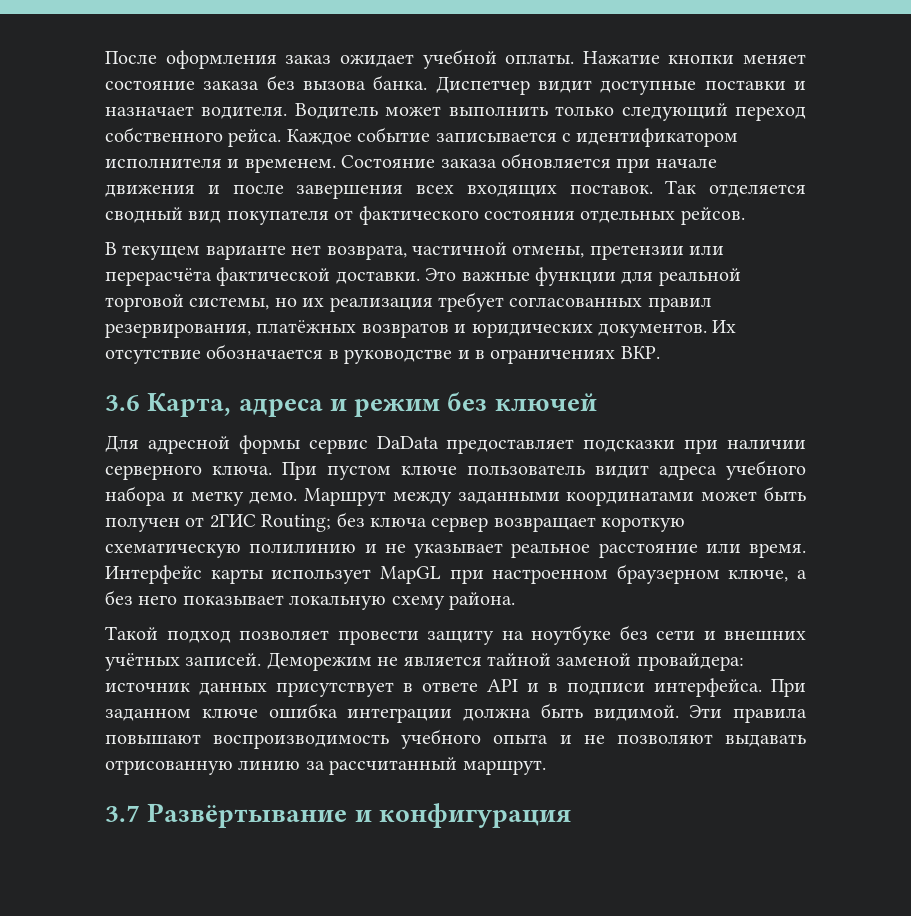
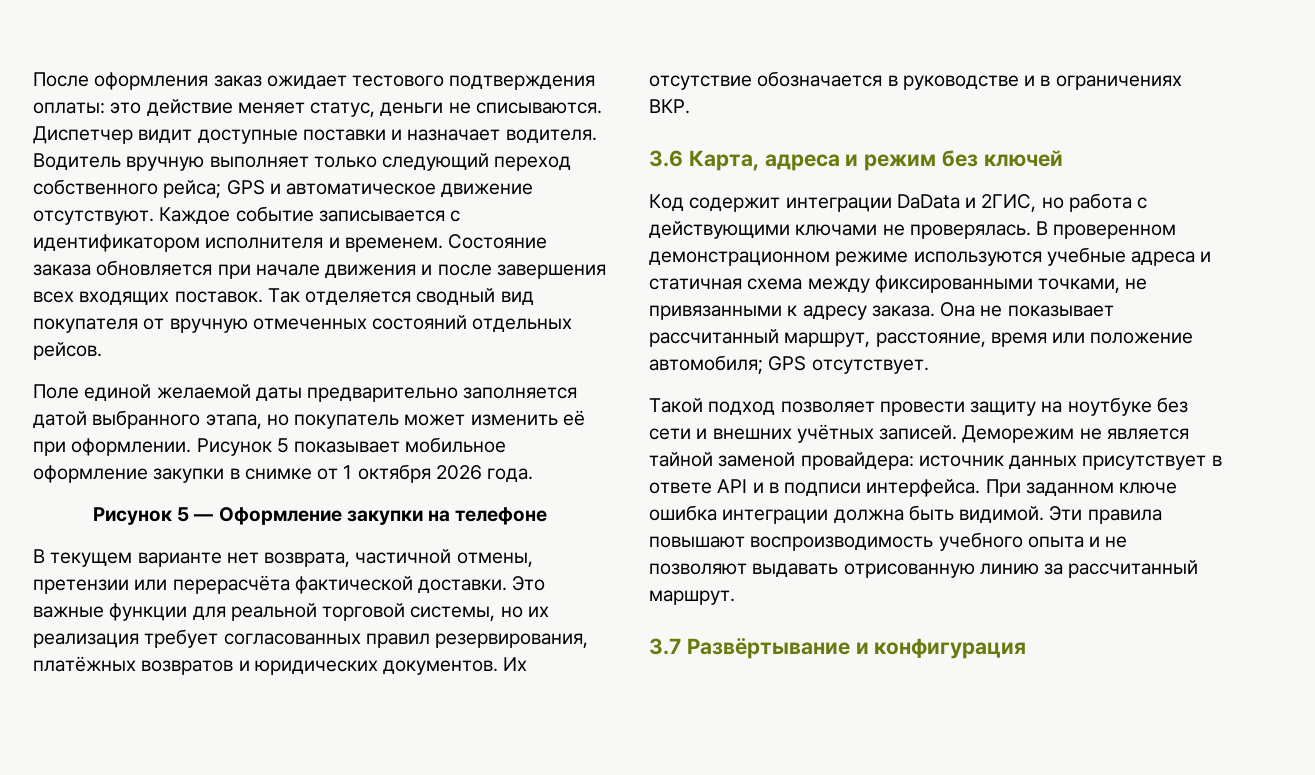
- После оформления заказ ожидает учебной оплаты. Нажатие кнопки меняет состояние заказа без вызова банка.
+ После оформления заказ ожидает тестового подтверждения оплаты: это действие меняет статус, деньги не списываются.
- Водитель может выполнить только следующий переход собственного рейса.
+ Водитель вручную выполняет только следующий переход собственного рейса; GPS и автоматическое движение отсутствуют.
- Так отделяется сводный вид покупателя от фактического состояния отдельных рейсов.
+ Так отделяется сводный вид покупателя от вручную отмеченных состояний отдельных рейсов.
+ Поле единой желаемой даты предварительно заполняется датой выбранного этапа, но покупатель может изменить её при оформлении. Рисунок 5 показывает мобильное оформление закупки в снимке от 1 октября 2026 года.
+ Рисунок 5 — Оформление закупки на телефоне
- Для адресной формы сервис DaData предоставляет подсказки при наличии серверного ключа. При пустом ключе пользователь видит адреса учебного набора и метку демо. Маршрут между заданными координатами может быть получен от 2ГИС Routing; без ключа сервер возвращает короткую схематическую полилинию и не указывает реальное расстояние или время. Интерфейс карты использует MapGL при настроенном браузерном ключе, а без него показывает локальную схему района.
+ Код содержит интеграции DaData и 2ГИС, но работа с действующими ключами не проверялась. В проверенном демонстрационном режиме используются учебные адреса и статичная схема между фиксированными точками, не привязанными к адресу заказа. Она не показывает рассчитанный маршрут, расстояние, время или положение автомобиля; GPS отсутствует.

